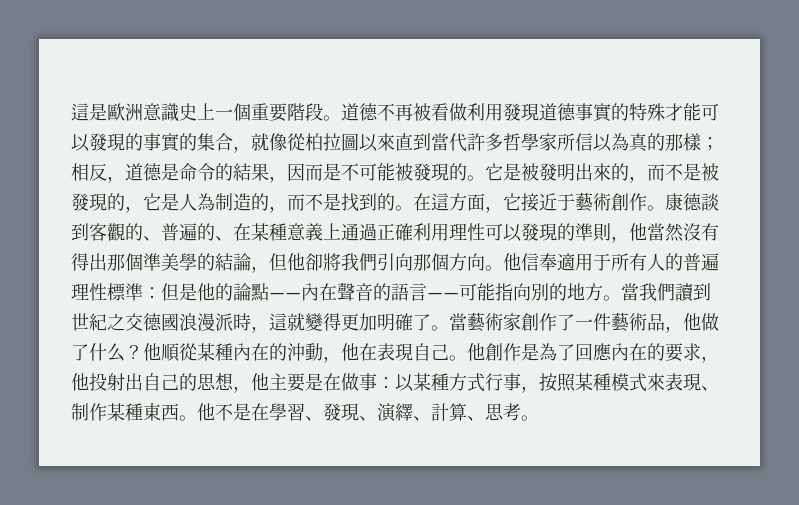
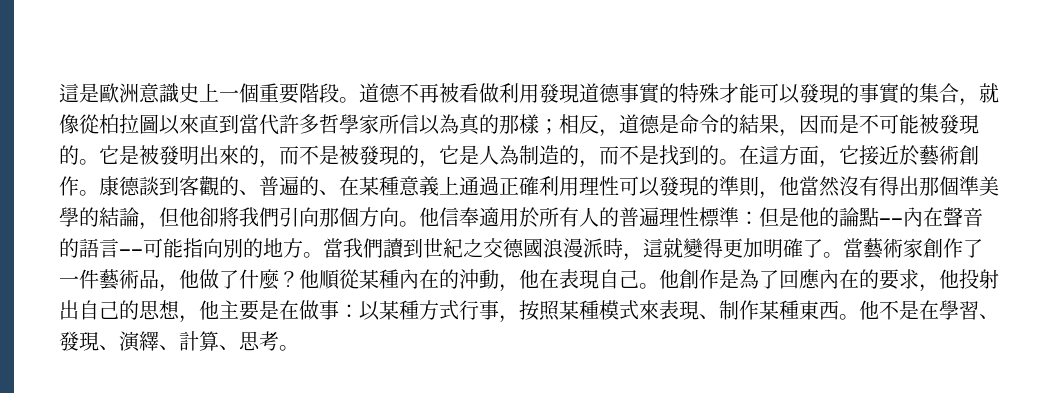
- 在這方面，它接近于藝術創作。
+ 在這方面，它接近於藝術創作。
- 他信奉適用于所有人的普遍理性標準：但是他的論點——內在聲音的語言——可能指向別的地方。
+ 他信奉適用於所有人的普遍理性標準：但是他的論點——內在聲音的語言——可能指向別的地方。
- 當藝術家創作了一件藝術品，他做了什么？
+ 當藝術家創作了一件藝術品，他做了什麼？

